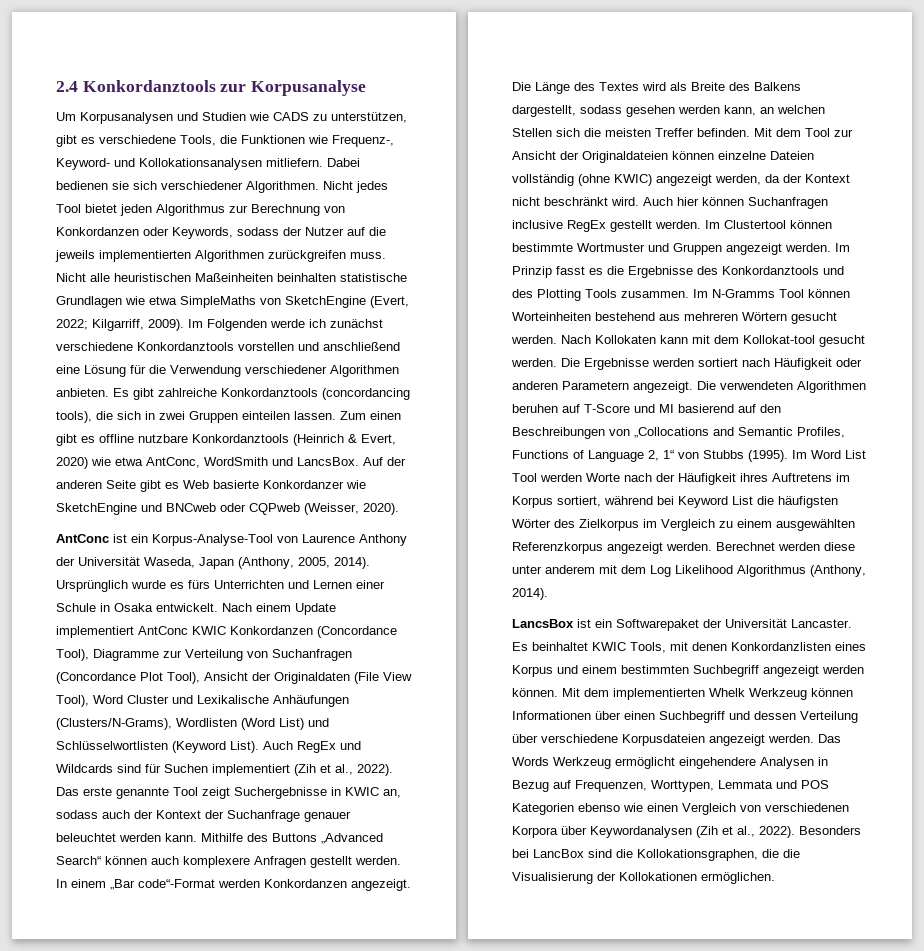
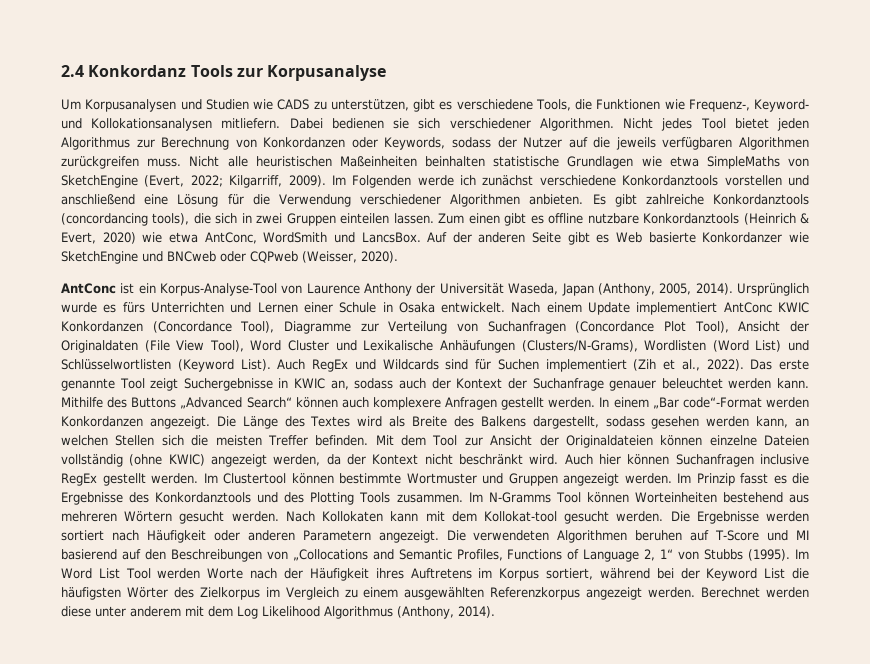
- 2.4 Konkordanztools zur Korpusanalyse
+ 2.4 Konkordanz Tools zur Korpusanalyse
- Nicht jedes Tool bietet jeden Algorithmus zur Berechnung von Konkordanzen oder Keywords, sodass der Nutzer auf die jeweils implementierten Algorithmen zurückgreifen muss.
+ Nicht jedes Tool bietet jeden Algorithmus zur Berechnung von Konkordanzen oder Keywords, sodass der Nutzer auf die jeweils verfügbaren Algorithmen zurückgreifen muss.
- Im Word List Tool werden Worte nach der Häufigkeit ihres Auftretens im Korpus sortiert, während bei Keyword List die häufigsten Wörter des Zielkorpus im Vergleich zu einem ausgewählten Referenzkorpus angezeigt werden.
+ Im Word List Tool werden Worte nach der Häufigkeit ihres Auftretens im Korpus sortiert, während bei der Keyword List die häufigsten Wörter des Zielkorpus im Vergleich zu einem ausgewählten Referenzkorpus angezeigt werden.
- LancsBox ist ein Softwarepaket der Universität Lancaster. Es beinhaltet KWIC Tools, mit denen Konkordanzlisten eines Korpus und einem bestimmten Suchbegriff angezeigt werden können. Mit dem implementierten Whelk Werkzeug können Informationen über einen Suchbegriff und dessen Verteilung über verschiedene Korpusdateien angezeigt werden. Das Words Werkzeug ermöglicht eingehendere Analysen in Bezug auf Frequenzen, Worttypen, Lemmata und POS Kategorien ebenso wie einen Vergleich von verschiedenen Korpora über Keywordanalysen (Zih et al., 2022). Besonders bei LancBox sind die Kollokationsgraphen, die die Visualisierung der Kollokationen ermöglichen.

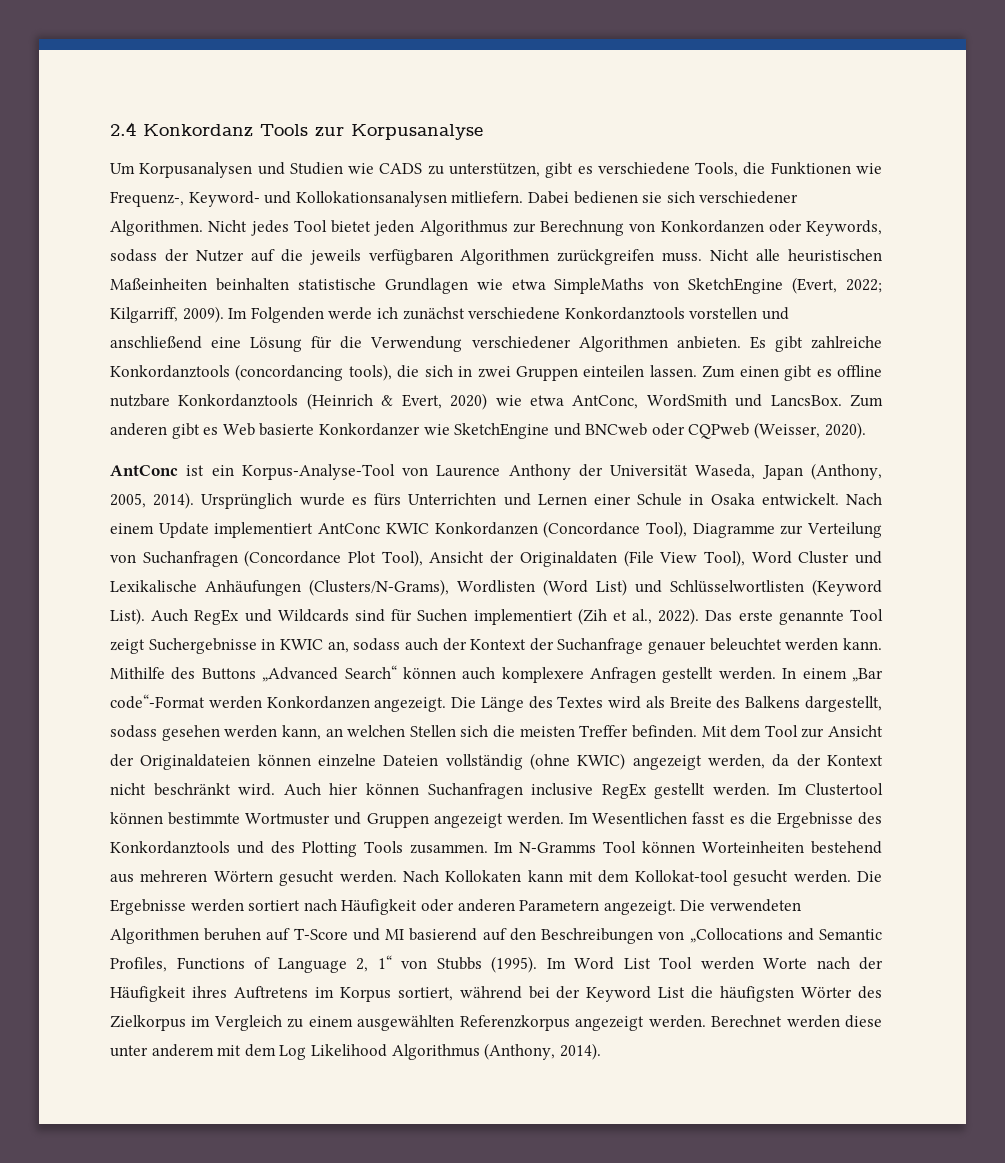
- Auf der anderen Seite gibt es Web basierte Konkordanzer wie SketchEngine und BNCweb oder CQPweb (Weisser, 2020).
+ Zum anderen gibt es Web basierte Konkordanzer wie SketchEngine und BNCweb oder CQPweb (Weisser, 2020).
- Im Prinzip fasst es die Ergebnisse des Konkordanztools und des Plotting Tools zusammen.
+ Im Wesentlichen fasst es die Ergebnisse des Konkordanztools und des Plotting Tools zusammen.

